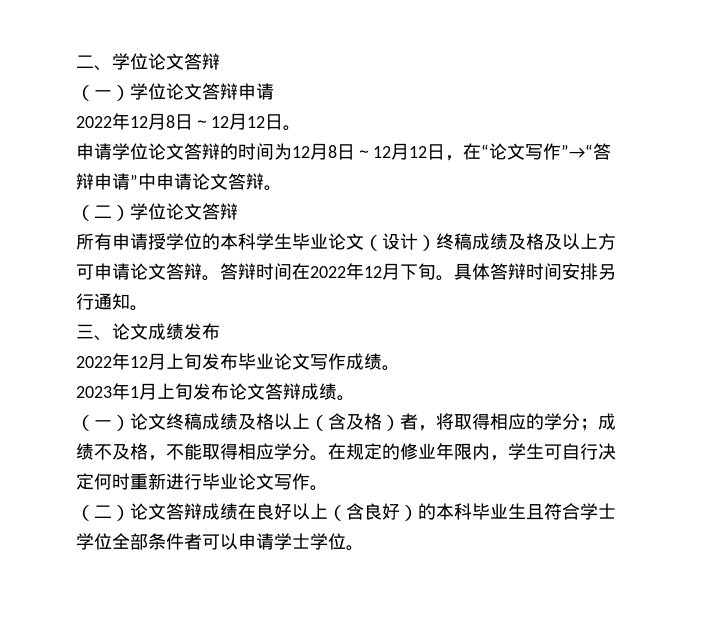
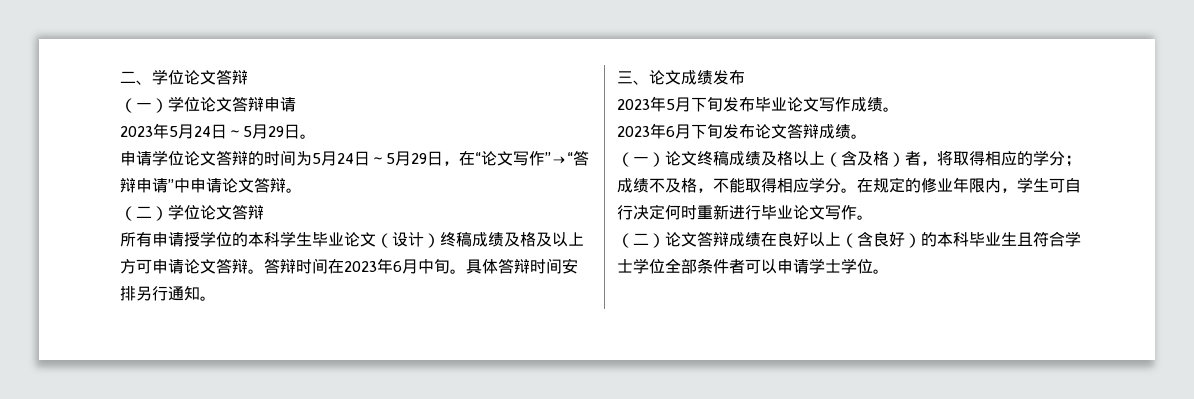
- 2022年12月8日～12月12日。
+ 2023年5月24日～5月29日。
- 申请学位论文答辩的时间为12月8日～12月12日，在“论文写作”→“答辩申请”中申请论文答辩。
+ 申请学位论文答辩的时间为5月24日～5月29日，在“论文写作”→“答辩申请”中申请论文答辩。
- 答辩时间在2022年12月下旬。
+ 答辩时间在2023年6月中旬。
- 2022年12月上旬发布毕业论文写作成绩。
+ 2023年5月下旬发布毕业论文写作成绩。
- 2023年1月上旬发布论文答辩成绩。
+ 2023年6月下旬发布论文答辩成绩。

